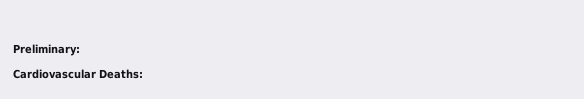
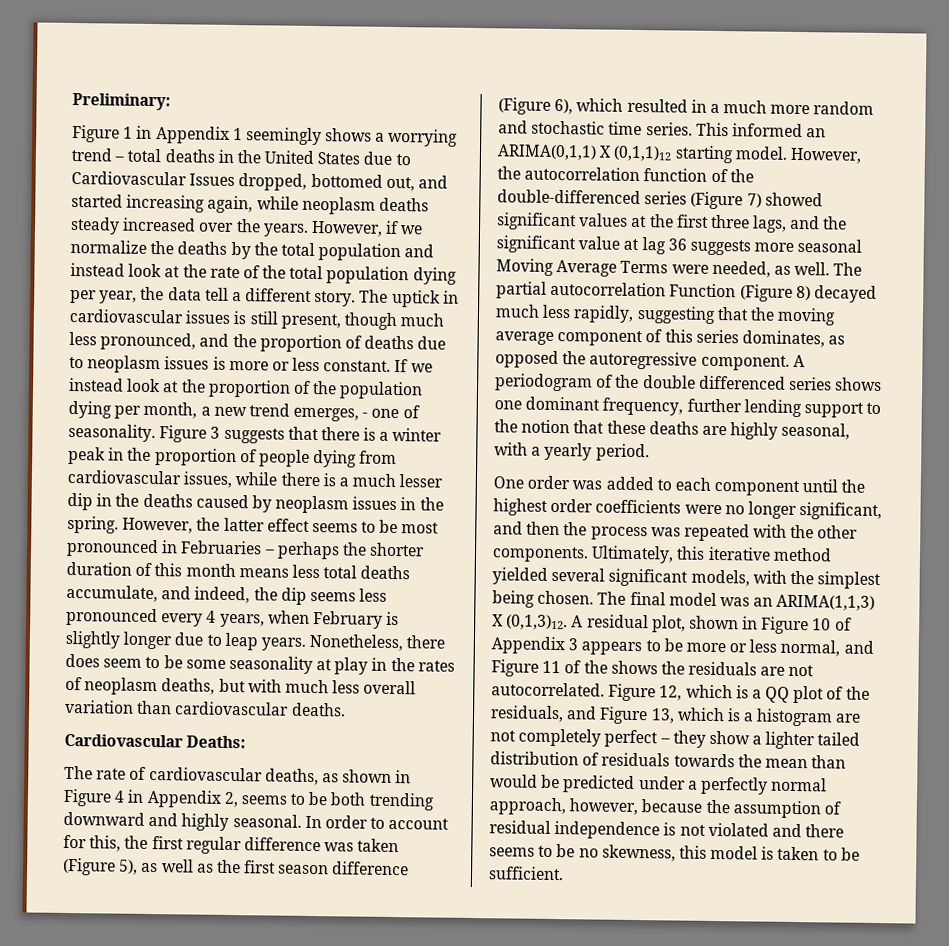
+ Figure 1 in Appendix 1 seemingly shows a worrying trend – total deaths in the United States due to Cardiovascular Issues dropped, bottomed out, and started increasing again, while neoplasm deaths steady increased over the years. However, if we normalize the deaths by the total population and instead look at the rate of the total population dying per year, the data tell a different story. The uptick in cardiovascular issues is still present, though much less pronounced, and the proportion of deaths due to neoplasm issues is more or less constant. If we instead look at the proportion of the population dying per month, a new trend emerges, - one of seasonality. Figure 3 suggests that there is a winter peak in the proportion of people dying from cardiovascular issues, while there is a much lesser dip in the deaths caused by neoplasm issues in the spring. However, the latter effect seems to be most pronounced in Februaries – perhaps the shorter duration of this month means less total deaths accumulate, and indeed, the dip seems less pronounced every 4 years, when February is slightly longer due to leap years. Nonetheless, there does seem to be some seasonality at play in the rates of neoplasm deaths, but with much less overall variation than cardiovascular deaths.
  Cardiovascular Deaths:
+ The rate of cardiovascular deaths, as shown in Figure 4 in Appendix 2, seems to be both trending downward and highly seasonal. In order to account for this, the first regular difference was taken (Figure 5), as well as the first season difference (Figure 6), which resulted in a much more random and stochastic time series. This informed an ARIMA(0,1,1) X (0,1,1)12 starting model. However, the autocorrelation function of the double-differenced series (Figure 7) showed significant values at the first three lags, and the significant value at lag 36 suggests more seasonal Moving Average Terms were needed, as well. The partial autocorrelation Function (Figure 8) decayed much less rapidly, suggesting that the moving average component of this series dominates, as opposed the autoregressive component. A periodogram of the double differenced series shows one dominant frequency, further lending support to the notion that these deaths are highly seasonal, with a yearly period.
+ One order was added to each component until the highest order coefficients were no longer significant, and then the process was repeated with the other components. Ultimately, this iterative method yielded several significant models, with the simplest being chosen. The final model was an ARIMA(1,1,3) X (0,1,3)12. A residual plot, shown in Figure 10 of Appendix 3 appears to be more or less normal, and Figure 11 of the shows the residuals are not autocorrelated. Figure 12, which is a QQ plot of the residuals, and Figure 13, which is a histogram are not completely perfect – they show a lighter tailed distribution of residuals towards the mean than would be predicted under a perfectly normal approach, however, because the assumption of residual independence is not violated and there seems to be no skewness, this model is taken to be sufficient.

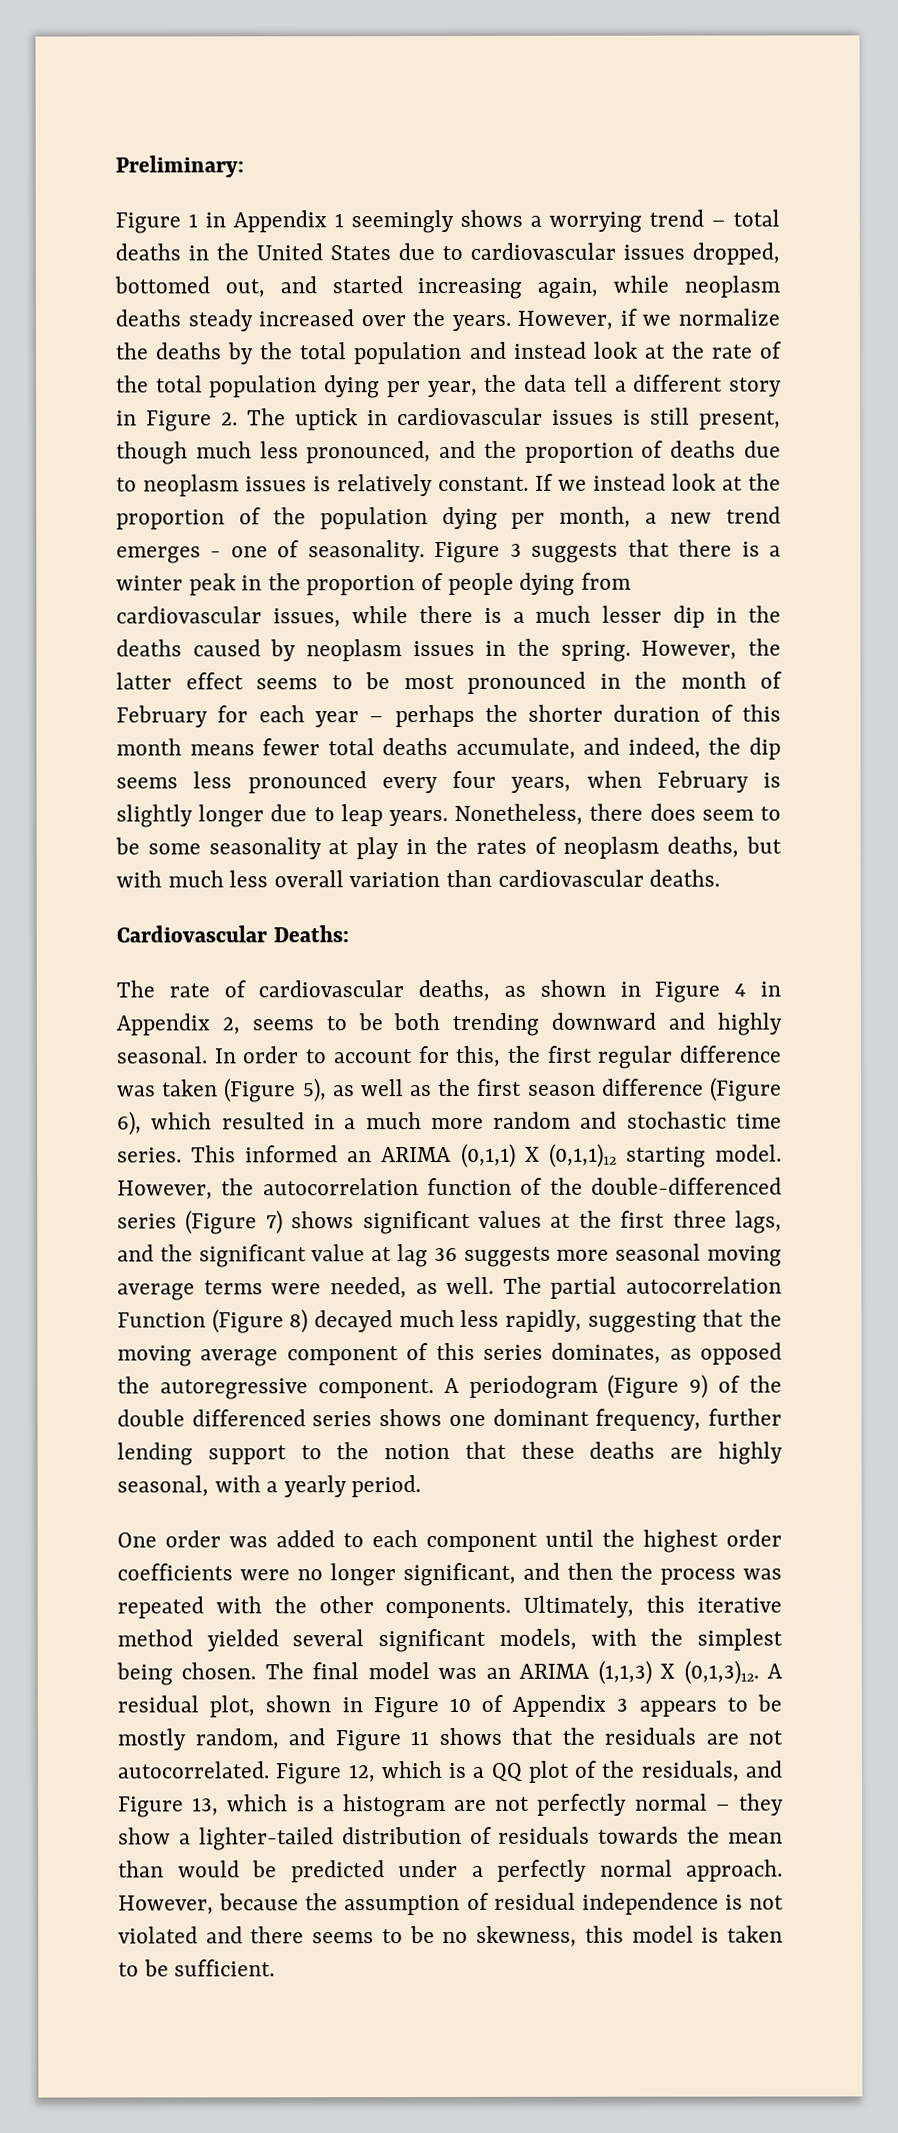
- Figure 1 in Appendix 1 seemingly shows a worrying trend – total deaths in the United States due to Cardiovascular Issues dropped, bottomed out, and started increasing again, while neoplasm deaths steady increased over the years.
+ Figure 1 in Appendix 1 seemingly shows a worrying trend – total deaths in the United States due to cardiovascular issues dropped, bottomed out, and started increasing again, while neoplasm deaths steady increased over the years.
- However, if we normalize the deaths by the total population and instead look at the rate of the total population dying per year, the data tell a different story. The uptick in cardiovascular issues is still present, though much less pronounced, and the proportion of deaths due to neoplasm issues is more or less constant.
+ However, if we normalize the deaths by the total population and instead look at the rate of the total population dying per year, the data tell a different story in Figure 2. The uptick in cardiovascular issues is still present, though much less pronounced, and the proportion of deaths due to neoplasm issues is relatively constant.
- If we instead look at the proportion of the population dying per month, a new trend emerges, - one of seasonality.
+ If we instead look at the proportion of the population dying per month, a new trend emerges - one of seasonality.
- However, the latter effect seems to be most pronounced in Februaries – perhaps the shorter duration of this month means less total deaths accumulate, and indeed, the dip seems less pronounced every 4 years, when February is slightly longer due to leap years.
+ However, the latter effect seems to be most pronounced in the month of February for each year – perhaps the shorter duration of this month means fewer total deaths accumulate, and indeed, the dip seems less pronounced every four years, when February is slightly longer due to leap years.
- This informed an ARIMA(0,1,1) X (0,1,1)12 starting model.
+ This informed an ARIMA (0,1,1) X (0,1,1)12 starting model.
- However, the autocorrelation function of the double-differenced series (Figure 7) showed significant values at the first three lags, and the significant value at lag 36 suggests more seasonal Moving Average Terms were needed, as well.
+ However, the autocorrelation function of the double-differenced series (Figure 7) shows significant values at the first three lags, and the significant value at lag 36 suggests more seasonal moving average terms were needed, as well.
- A periodogram of the double differenced series shows one dominant frequency, further lending support to the notion that these deaths are highly seasonal, with a yearly period.
+ A periodogram (Figure 9) of the double differenced series shows one dominant frequency, further lending support to the notion that these deaths are highly seasonal, with a yearly period.
- The final model was an ARIMA(1,1,3) X (0,1,3)12.
+ The final model was an ARIMA (1,1,3) X (0,1,3)12.
- A residual plot, shown in Figure 10 of Appendix 3 appears to be more or less normal, and Figure 11 of the shows the residuals are not autocorrelated.
+ A residual plot, shown in Figure 10 of Appendix 3 appears to be mostly random, and Figure 11 shows that the residuals are not autocorrelated.
- Figure 12, which is a QQ plot of the residuals, and Figure 13, which is a histogram are not completely perfect – they show a lighter tailed distribution of residuals towards the mean than would be predicted under a perfectly normal approach, however, because the assumption of residual independence is not violated and there seems to be no skewness, this model is taken to be sufficient.
+ Figure 12, which is a QQ plot of the residuals, and Figure 13, which is a histogram are not perfectly normal – they show a lighter-tailed distribution of residuals towards the mean than would be predicted under a perfectly normal approach. However, because the assumption of residual independence is not violated and there seems to be no skewness, this model is taken to be sufficient.

